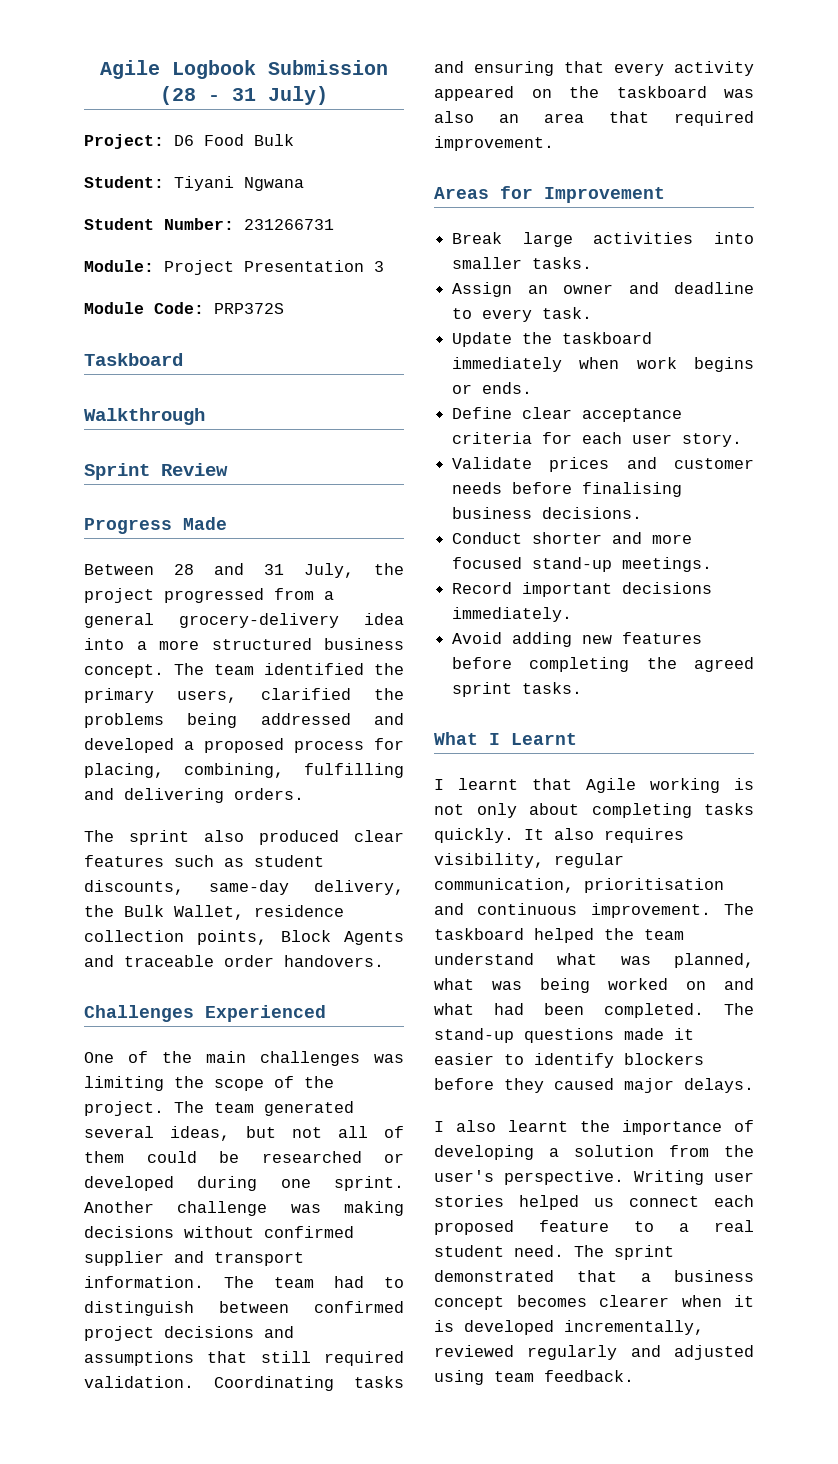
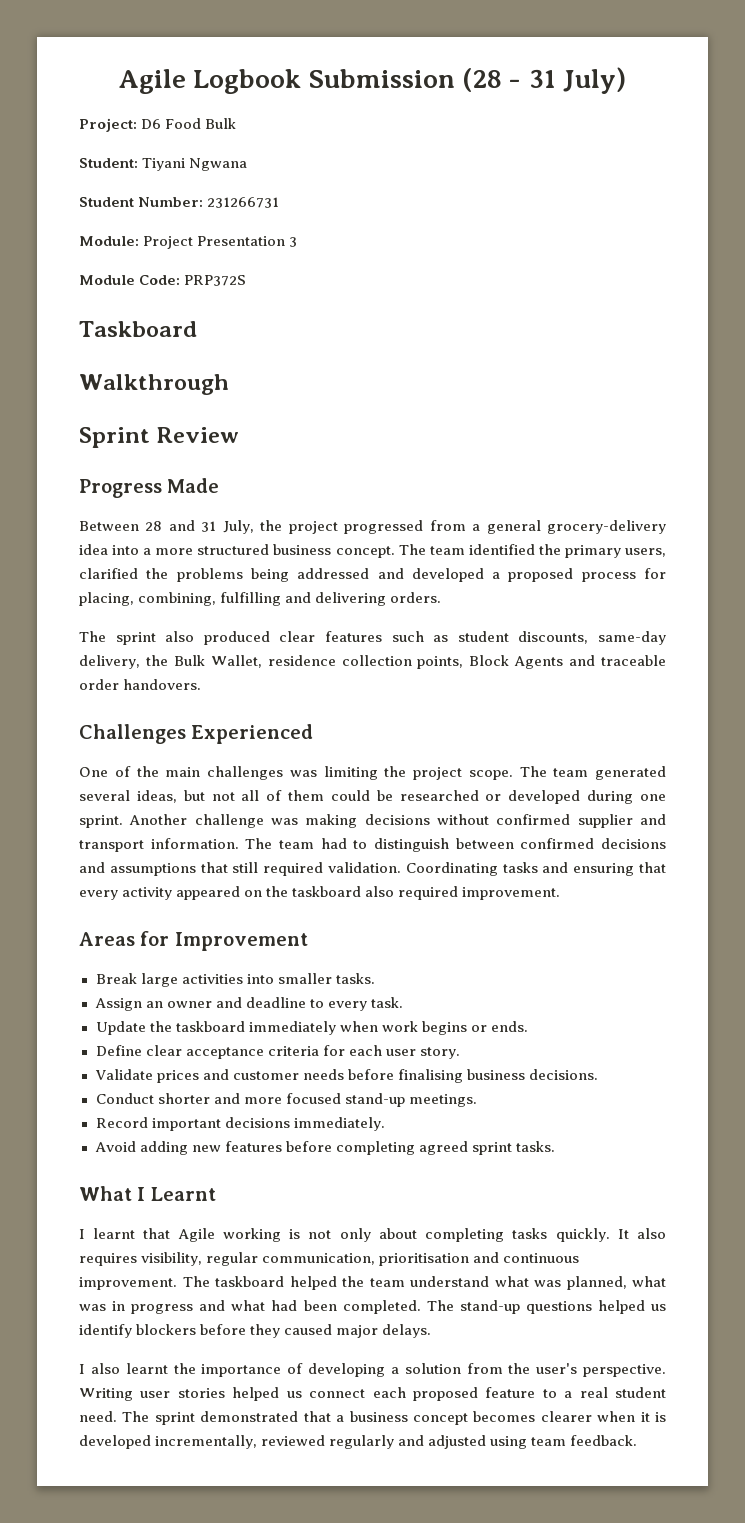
- One of the main challenges was limiting the scope of the project.
+ One of the main challenges was limiting the project scope.
- The team had to distinguish between confirmed project decisions and assumptions that still required validation.
+ The team had to distinguish between confirmed decisions and assumptions that still required validation.
- Coordinating tasks and ensuring that every activity appeared on the taskboard was also an area that required improvement.
+ Coordinating tasks and ensuring that every activity appeared on the taskboard also required improvement.
- Avoid adding new features before completing the agreed sprint tasks.
+ Avoid adding new features before completing agreed sprint tasks.
- The taskboard helped the team understand what was planned, what was being worked on and what had been completed.
+ The taskboard helped the team understand what was planned, what was in progress and what had been completed.
- The stand-up questions made it easier to identify blockers before they caused major delays.
+ The stand-up questions helped us identify blockers before they caused major delays.

